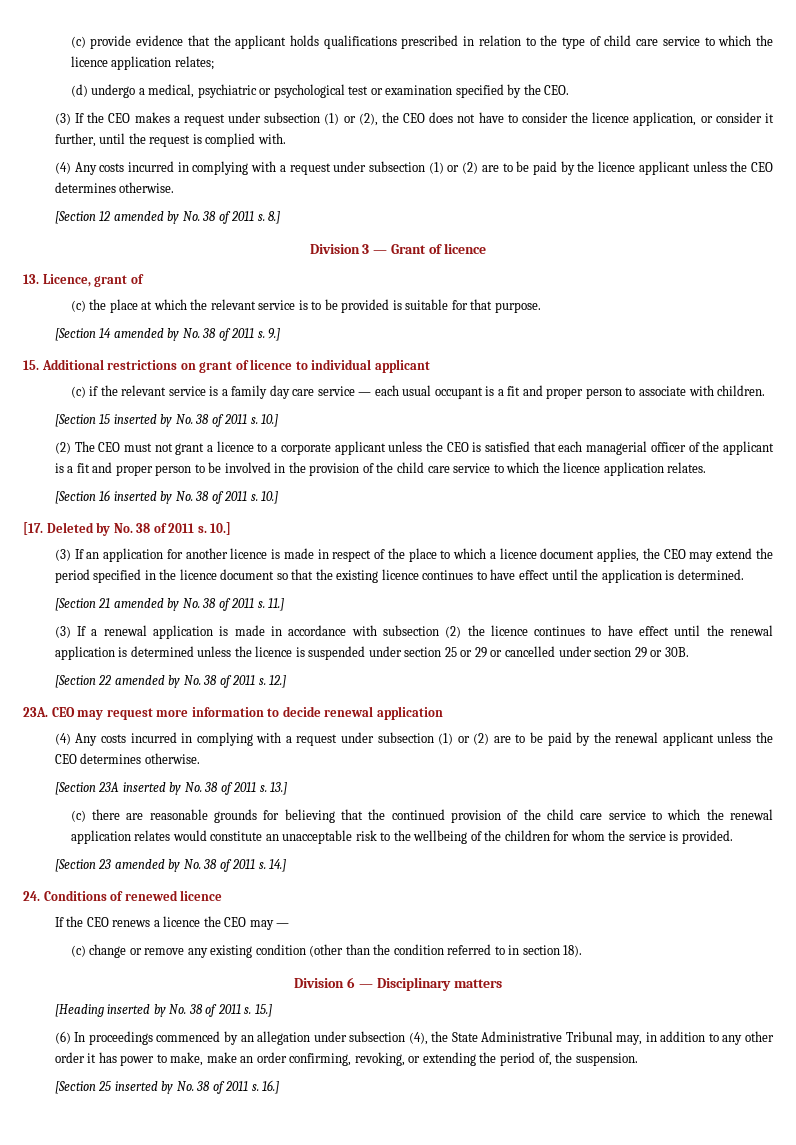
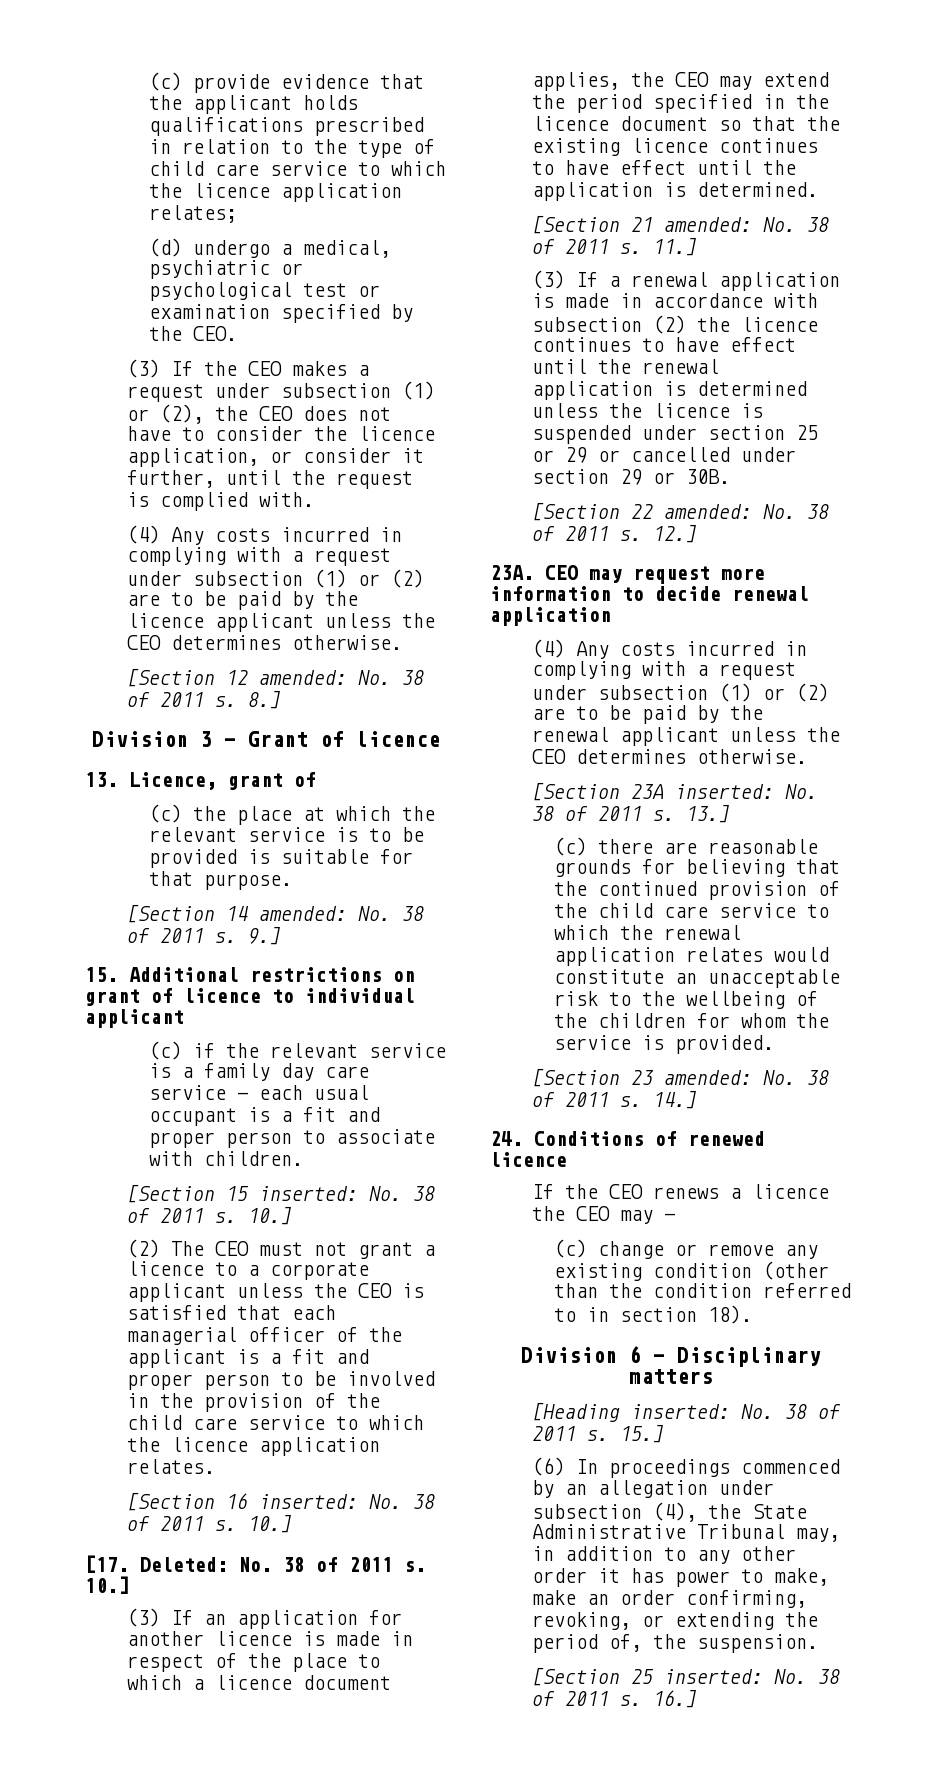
- [Section 12 amended by No. 38 of 2011 s.
+ [Section 12 amended: No. 38 of 2011 s.
- [Section 14 amended by No. 38 of 2011 s.
+ [Section 14 amended: No. 38 of 2011 s.
- [Section 15 inserted by No. 38 of 2011 s.
+ [Section 15 inserted: No. 38 of 2011 s.
- [Section 16 inserted by No. 38 of 2011 s.
+ [Section 16 inserted: No. 38 of 2011 s.
- [17. Deleted by No. 38 of 2011 s.
+ [17. Deleted: No. 38 of 2011 s.
- [Section 21 amended by No. 38 of 2011 s.
+ [Section 21 amended: No. 38 of 2011 s.
- [Section 22 amended by No. 38 of 2011 s.
+ [Section 22 amended: No. 38 of 2011 s.
- [Section 23A inserted by No. 38 of 2011 s.
+ [Section 23A inserted: No. 38 of 2011 s.
- [Section 23 amended by No. 38 of 2011 s.
+ [Section 23 amended: No. 38 of 2011 s.
- [Heading inserted by No. 38 of 2011 s.
+ [Heading inserted: No. 38 of 2011 s.
- [Section 25 inserted by No. 38 of 2011 s.
+ [Section 25 inserted: No. 38 of 2011 s.

